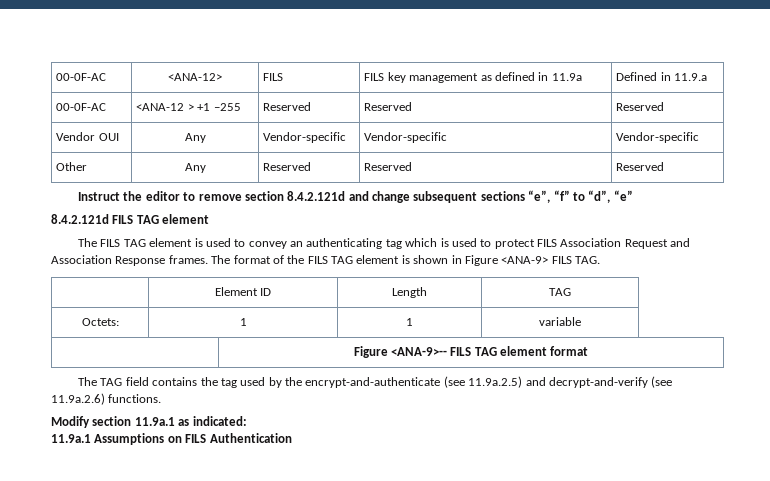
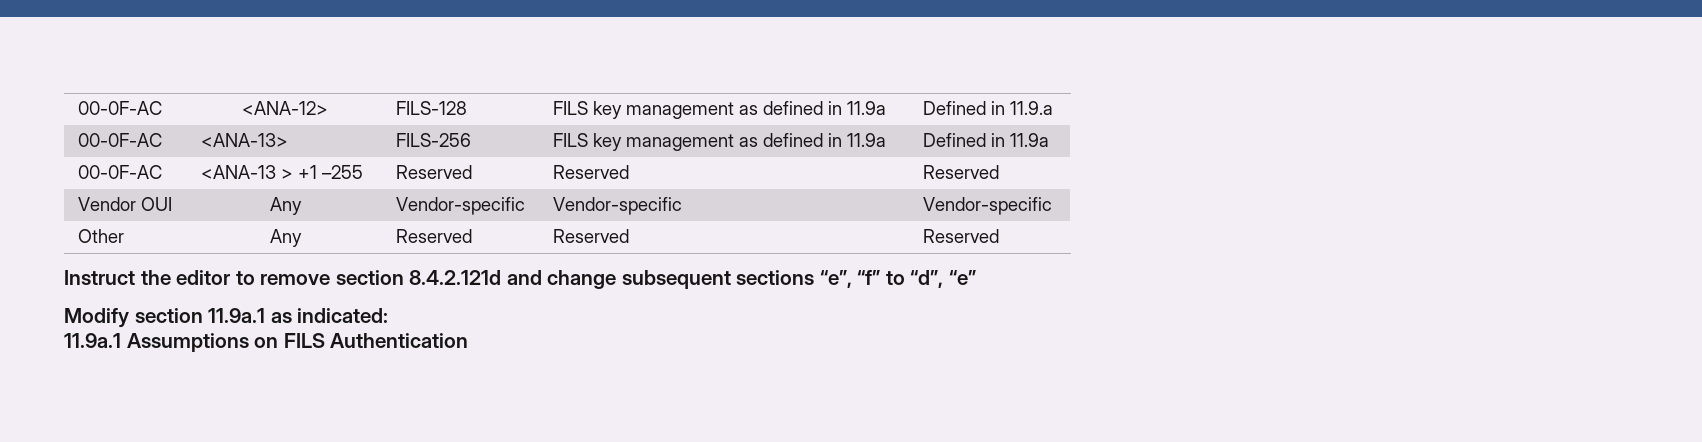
- 00-0F-AC | <ANA-12> | FILS | FILS key management as defined in 11.9a | Defined in 11.9.a
+ 00-0F-AC | <ANA-12> | FILS-128 | FILS key management as defined in 11.9a | Defined in 11.9.a
- 00-0F-AC | <ANA-12 > +1 –255 | Reserved | Reserved | Reserved
+ 00-0F-AC | <ANA-13> | FILS-256 | FILS key management as defined in 11.9a | Defined in 11.9a
+ 00-0F-AC | <ANA-13 > +1 –255 | Reserved | Reserved | Reserved
- 8.4.2.121d FILS TAG element
- The FILS TAG element is used to convey an authenticating tag which is used to protect FILS Association Request and Association Response frames. The format of the FILS TAG element is shown in Figure <ANA-9> FILS TAG.
- | Element ID | Length | TAG
- Octets: | 1 | 1 | variable
- | Figure <ANA-9>-- FILS TAG element format
- The TAG field contains the tag used by the encrypt-and-authenticate (see 11.9a.2.5) and decrypt-and-verify (see 11.9a.2.6) functions.

